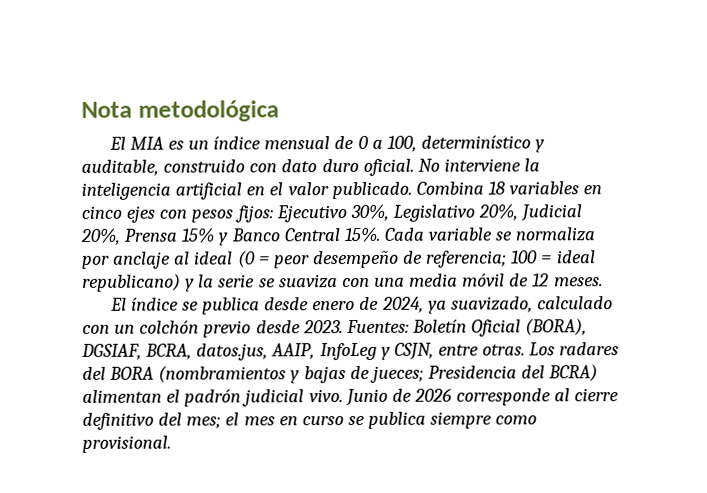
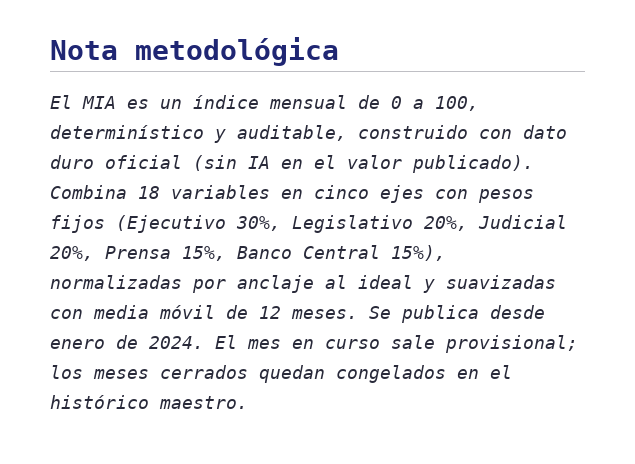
- El MIA es un índice mensual de 0 a 100, determinístico y auditable, construido con dato duro oficial. No interviene la inteligencia artificial en el valor publicado.
+ El MIA es un índice mensual de 0 a 100, determinístico y auditable, construido con dato duro oficial (sin IA en el valor publicado).
- Combina 18 variables en cinco ejes con pesos fijos: Ejecutivo 30%, Legislativo 20%, Judicial 20%, Prensa 15% y Banco Central 15%. Cada variable se normaliza por anclaje al ideal (0 = peor desempeño de referencia; 100 = ideal republicano) y la serie se suaviza con una media móvil de 12 meses.
- El índice se publica desde enero de 2024, ya suavizado, calculado con un colchón previo desde 2023. Fuentes: Boletín Oficial (BORA), DGSIAF, BCRA, datos.jus, AAIP, InfoLeg y CSJN, entre otras. Los radares del BORA (nombramientos y bajas de jueces; Presidencia del BCRA) alimentan el padrón judicial vivo. Junio de 2026 corresponde al cierre definitivo del mes; el mes en curso se publica siempre como provisional.
+ Combina 18 variables en cinco ejes con pesos fijos (Ejecutivo 30%, Legislativo 20%, Judicial 20%, Prensa 15%, Banco Central 15%), normalizadas por anclaje al ideal y suavizadas con media móvil de 12 meses. Se publica desde enero de 2024. El mes en curso sale provisional; los meses cerrados quedan congelados en el histórico maestro.

